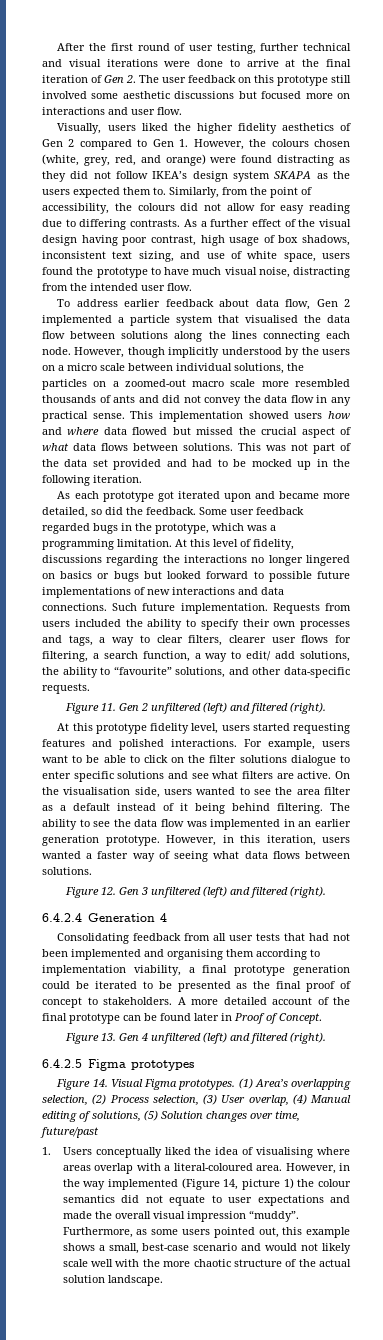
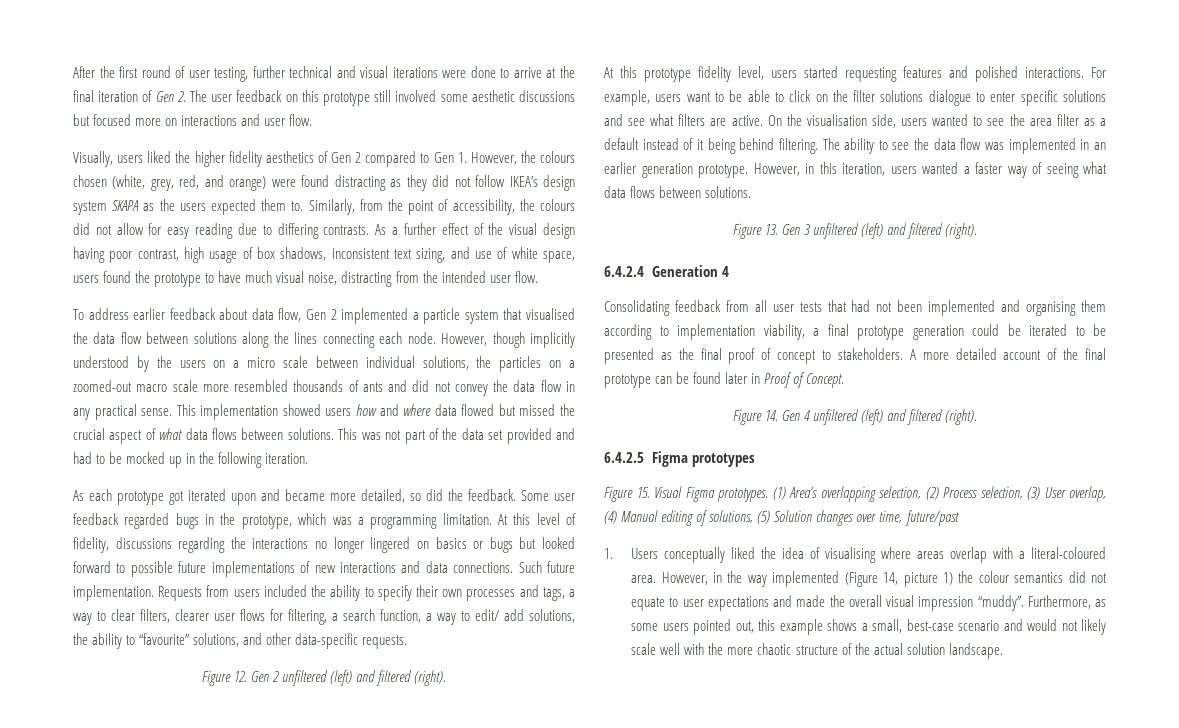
- Figure 11. Gen 2 unfiltered (left) and filtered (right).
+ Figure 12. Gen 2 unfiltered (left) and filtered (right).
- Figure 12. Gen 3 unfiltered (left) and filtered (right).
+ Figure 13. Gen 3 unfiltered (left) and filtered (right).
- Figure 13. Gen 4 unfiltered (left) and filtered (right).
+ Figure 14. Gen 4 unfiltered (left) and filtered (right).
- Figure 14. Visual Figma prototypes.
+ Figure 15. Visual Figma prototypes.

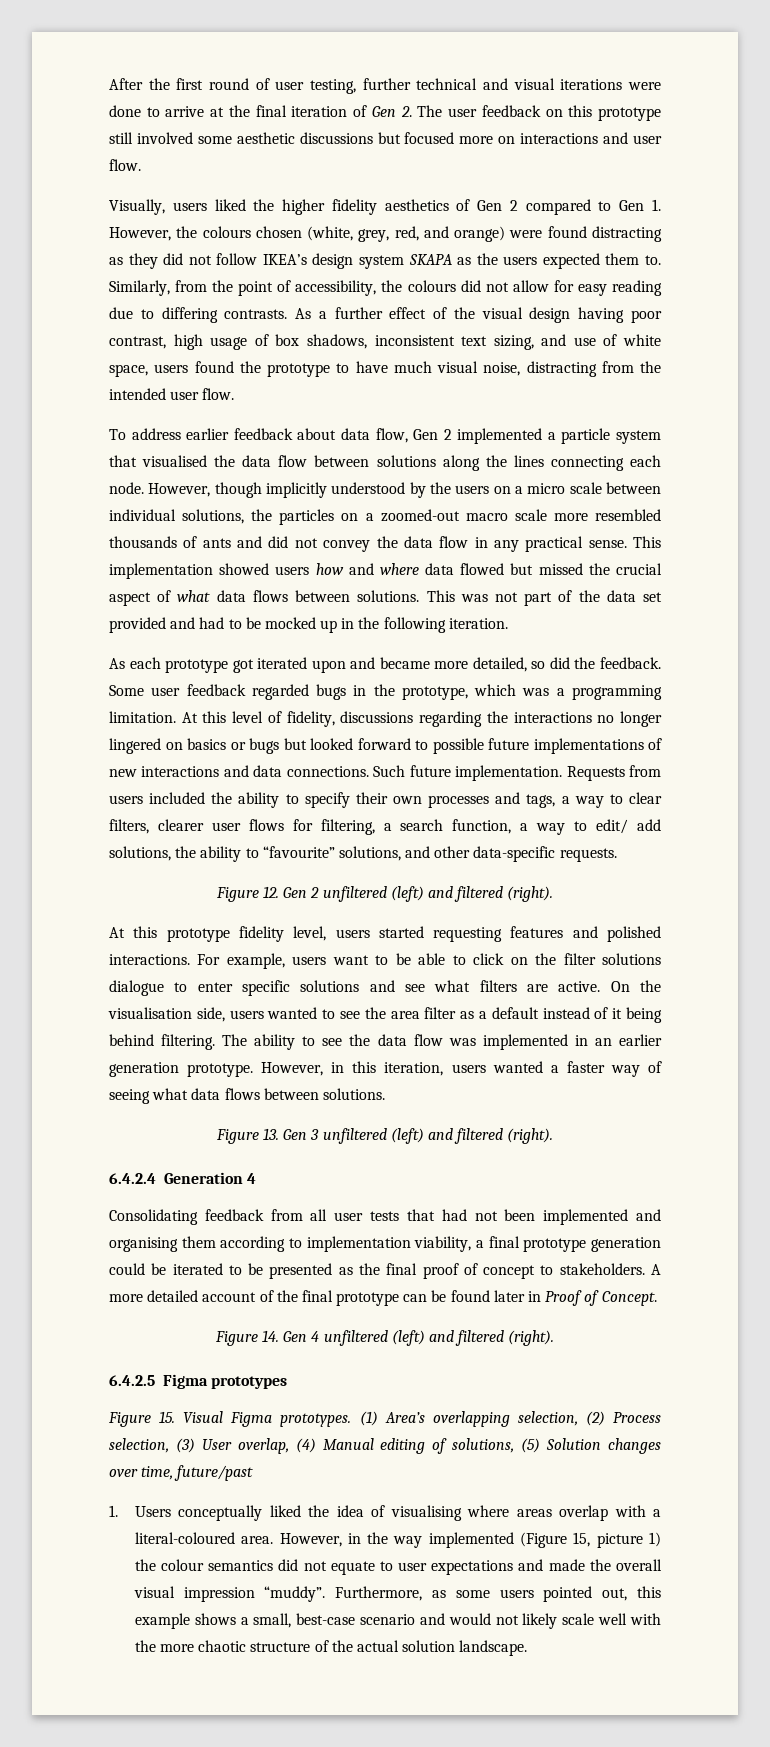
- However, in the way implemented (Figure 14, picture 1) the colour semantics did not equate to user expectations and made the overall visual impression “muddy”.
+ However, in the way implemented (Figure 15, picture 1) the colour semantics did not equate to user expectations and made the overall visual impression “muddy”.

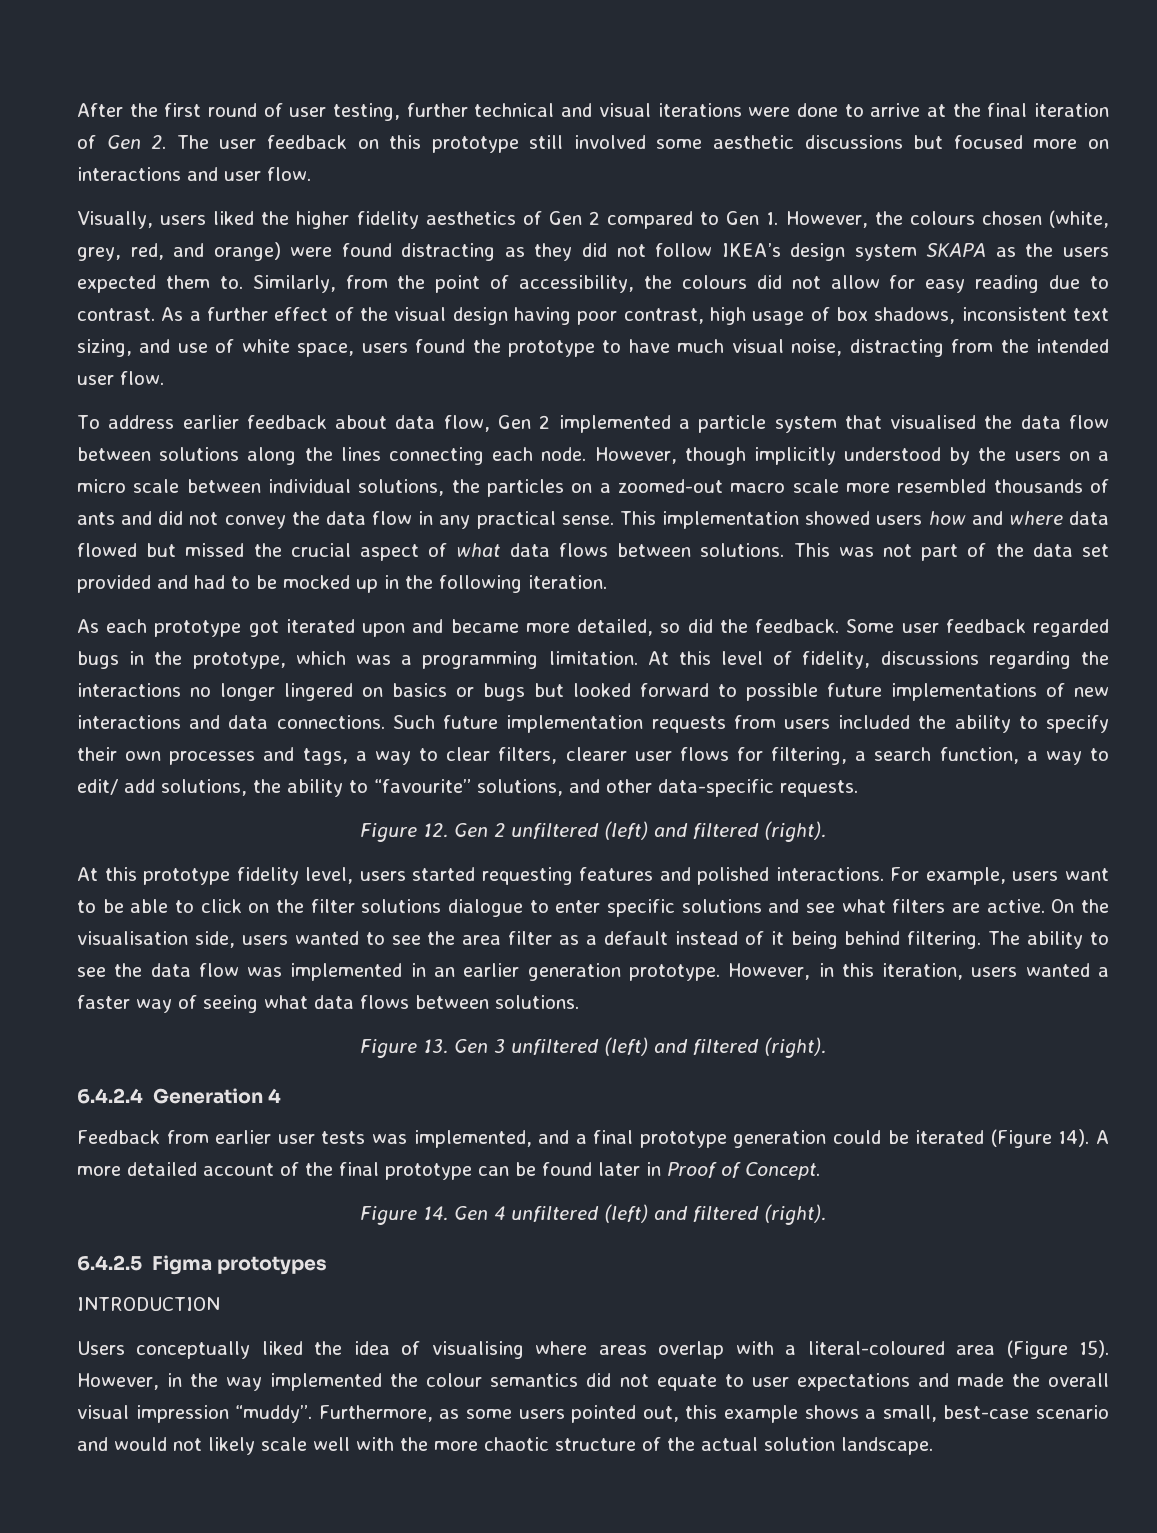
- Similarly, from the point of accessibility, the colours did not allow for easy reading due to differing contrasts.
+ Similarly, from the point of accessibility, the colours did not allow for easy reading due to contrast.
- Such future implementation. Requests from users included the ability to specify their own processes and tags, a way to clear filters, clearer user flows for filtering, a search function, a way to edit/ add solutions, the ability to “favourite” solutions, and other data-specific requests.
+ Such future implementation requests from users included the ability to specify their own processes and tags, a way to clear filters, clearer user flows for filtering, a search function, a way to edit/ add solutions, the ability to “favourite” solutions, and other data-specific requests.
- Consolidating feedback from all user tests that had not been implemented and organising them according to implementation viability, a final prototype generation could be iterated to be presented as the final proof of concept to stakeholders.
+ Feedback from earlier user tests was implemented, and a final prototype generation could be iterated (Figure 14).
- Figure 15. Visual Figma prototypes. (1) Area’s overlapping selection, (2) Process selection, (3) User overlap, (4) Manual editing of solutions, (5) Solution changes over time, future/past
- 1. Users conceptually liked the idea of visualising where areas overlap with a literal-coloured area.
+ INTRODUCTION
+ Users conceptually liked the idea of visualising where areas overlap with a literal-coloured area (Figure 15).
- However, in the way implemented (Figure 15, picture 1) the colour semantics did not equate to user expectations and made the overall visual impression “muddy”.
+ However, in the way implemented the colour semantics did not equate to user expectations and made the overall visual impression “muddy”.

